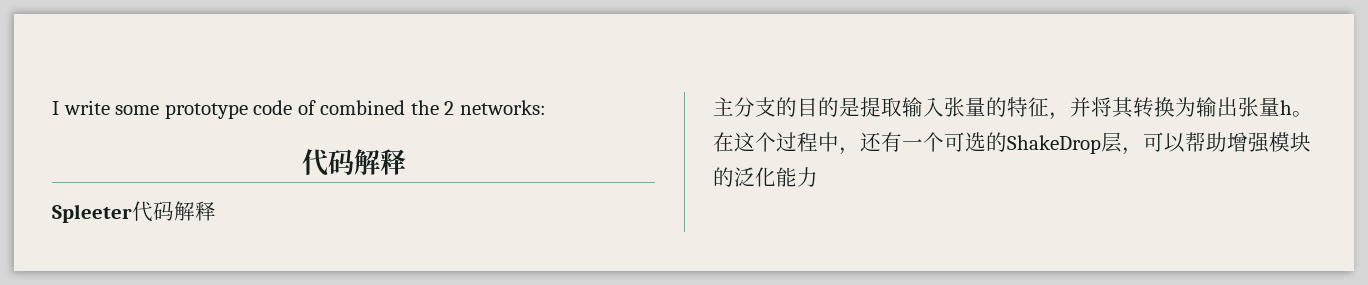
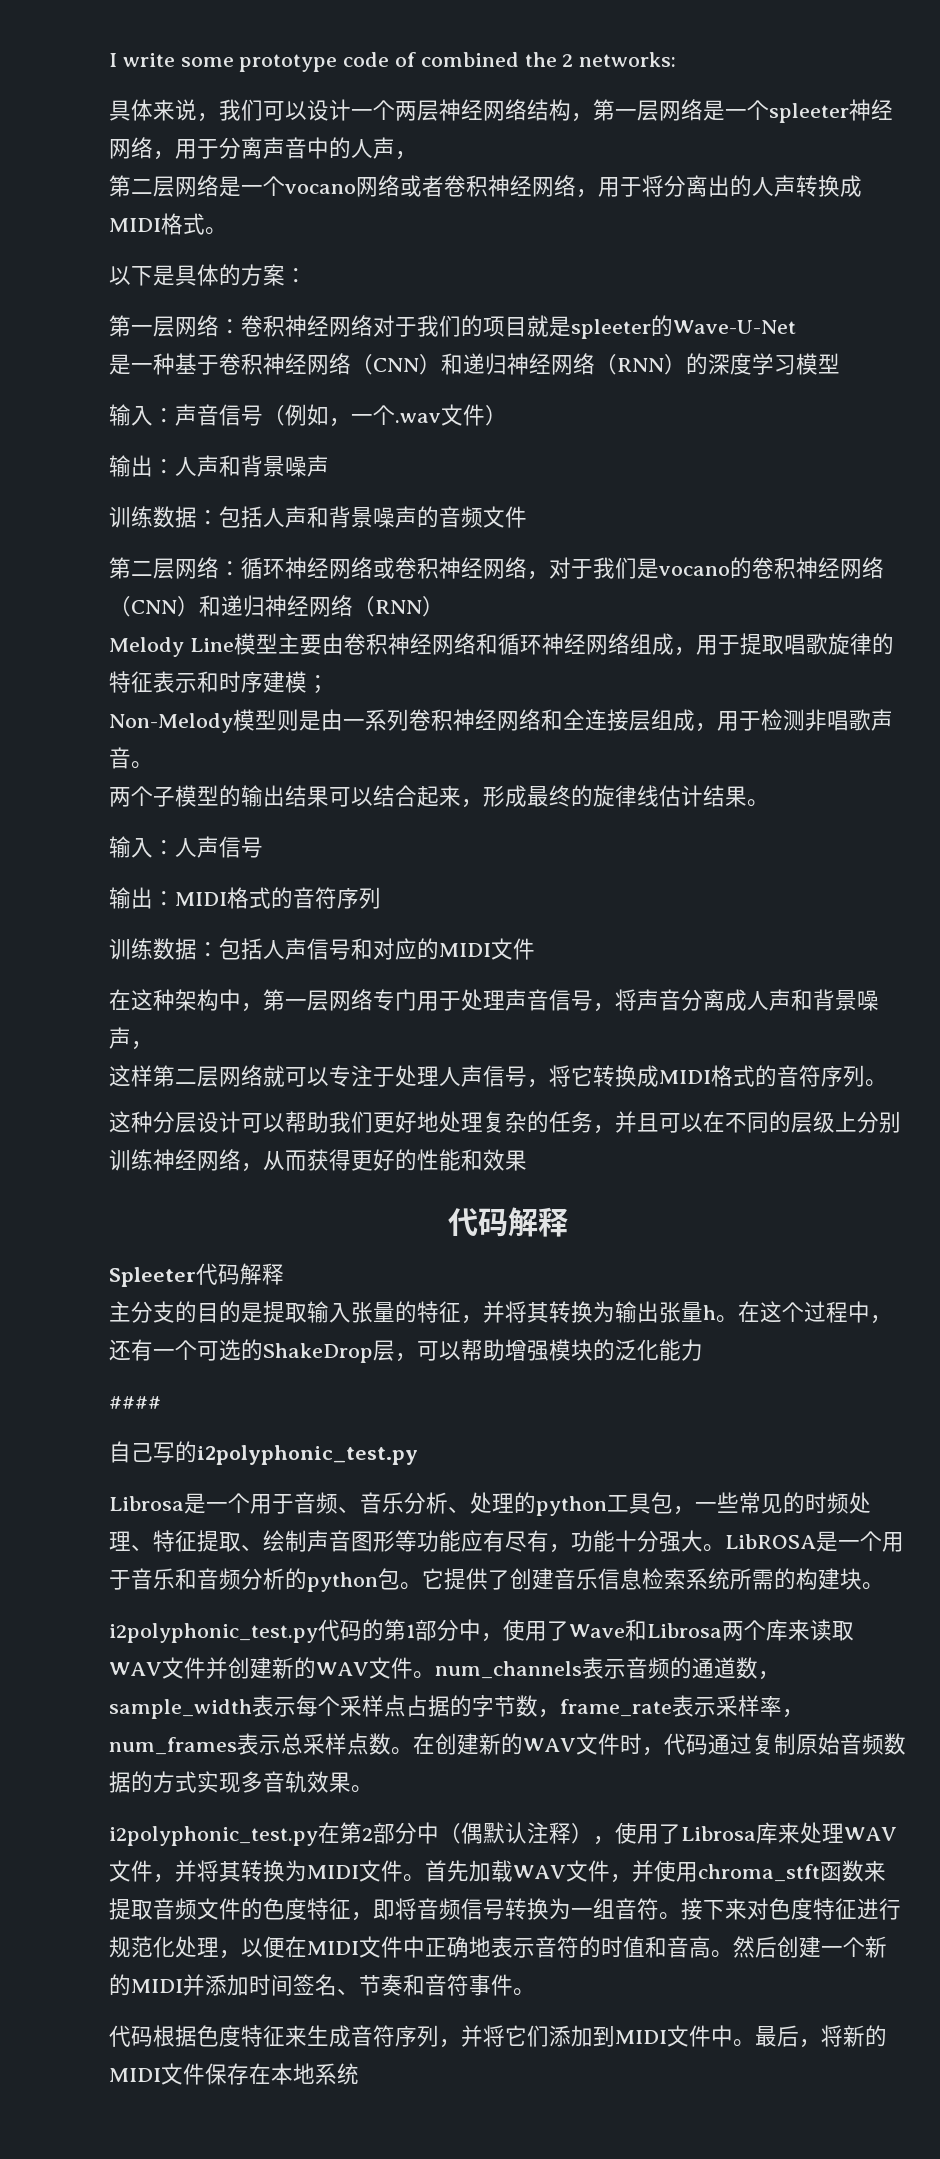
+ 具体来说，我们可以设计一个两层神经网络结构，第一层网络是一个spleeter神经网络，用于分离声音中的人声，
+ 第二层网络是一个vocano网络或者卷积神经网络，用于将分离出的人声转换成MIDI格式。
+ 以下是具体的方案：
+ 第一层网络：卷积神经网络对于我们的项目就是spleeter的Wave-U-Net
+ 是一种基于卷积神经网络（CNN）和递归神经网络（RNN）的深度学习模型
+ 输入：声音信号（例如，一个.wav文件）
+ 输出：人声和背景噪声
+ 训练数据：包括人声和背景噪声的音频文件
+ 第二层网络：循环神经网络或卷积神经网络，对于我们是vocano的卷积神经网络（CNN）和递归神经网络（RNN）
+ Melody Line模型主要由卷积神经网络和循环神经网络组成，用于提取唱歌旋律的特征表示和时序建模；
+ Non-Melody模型则是由一系列卷积神经网络和全连接层组成，用于检测非唱歌声音。
+ 两个子模型的输出结果可以结合起来，形成最终的旋律线估计结果。
+ 输入：人声信号
+ 输出：MIDI格式的音符序列
+ 训练数据：包括人声信号和对应的MIDI文件
+ 在这种架构中，第一层网络专门用于处理声音信号，将声音分离成人声和背景噪声，
+ 这样第二层网络就可以专注于处理人声信号，将它转换成MIDI格式的音符序列。
+ 这种分层设计可以帮助我们更好地处理复杂的任务，并且可以在不同的层级上分别训练神经网络，从而获得更好的性能和效果
+ ####
+ 自己写的i2polyphonic_test.py
+ Librosa是一个用于音频、音乐分析、处理的python工具包，一些常见的时频处理、特征提取、绘制声音图形等功能应有尽有，功能十分强大。LibROSA是一个用于音乐和音频分析的python包。它提供了创建音乐信息检索系统所需的构建块。
+ i2polyphonic_test.py代码的第1部分中，使用了Wave和Librosa两个库来读取WAV文件并创建新的WAV文件。num_channels表示音频的通道数，sample_width表示每个采样点占据的字节数，frame_rate表示采样率，num_frames表示总采样点数。在创建新的WAV文件时，代码通过复制原始音频数据的方式实现多音轨效果。
+ i2polyphonic_test.py在第2部分中（偶默认注释），使用了Librosa库来处理WAV文件，并将其转换为MIDI文件。首先加载WAV文件，并使用chroma_stft函数来提取音频文件的色度特征，即将音频信号转换为一组音符。接下来对色度特征进行规范化处理，以便在MIDI文件中正确地表示音符的时值和音高。然后创建一个新的MIDI并添加时间签名、节奏和音符事件。
+ 代码根据色度特征来生成音符序列，并将它们添加到MIDI文件中。最后，将新的MIDI文件保存在本地系统

